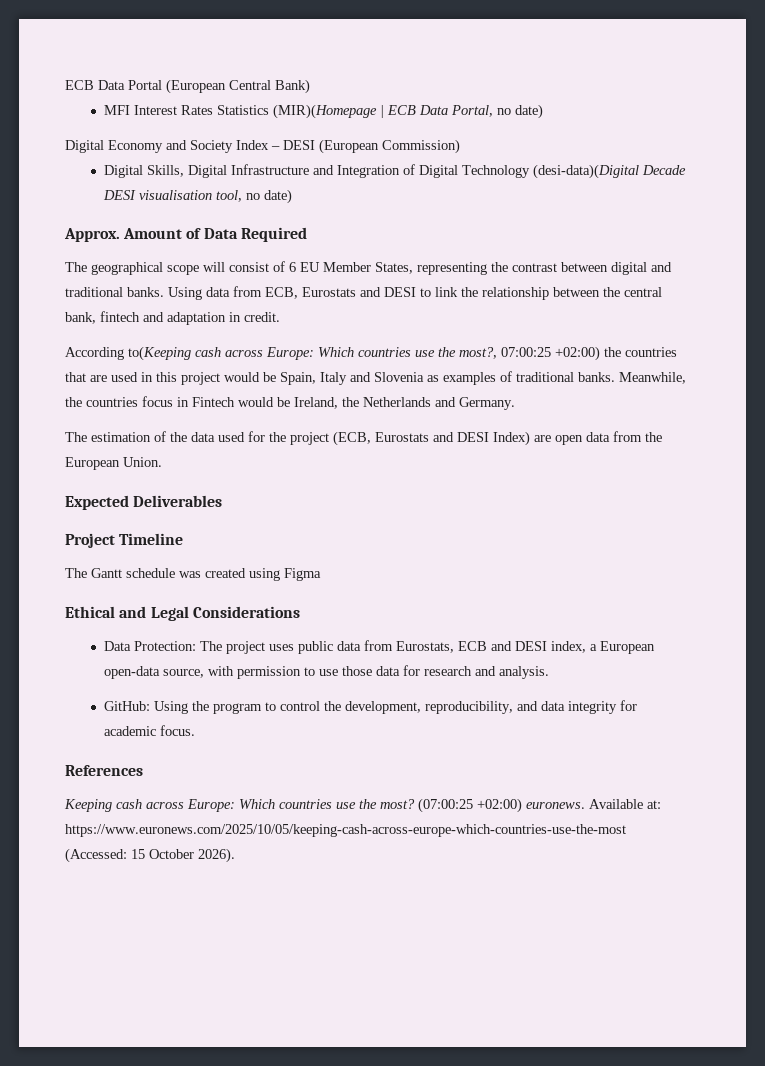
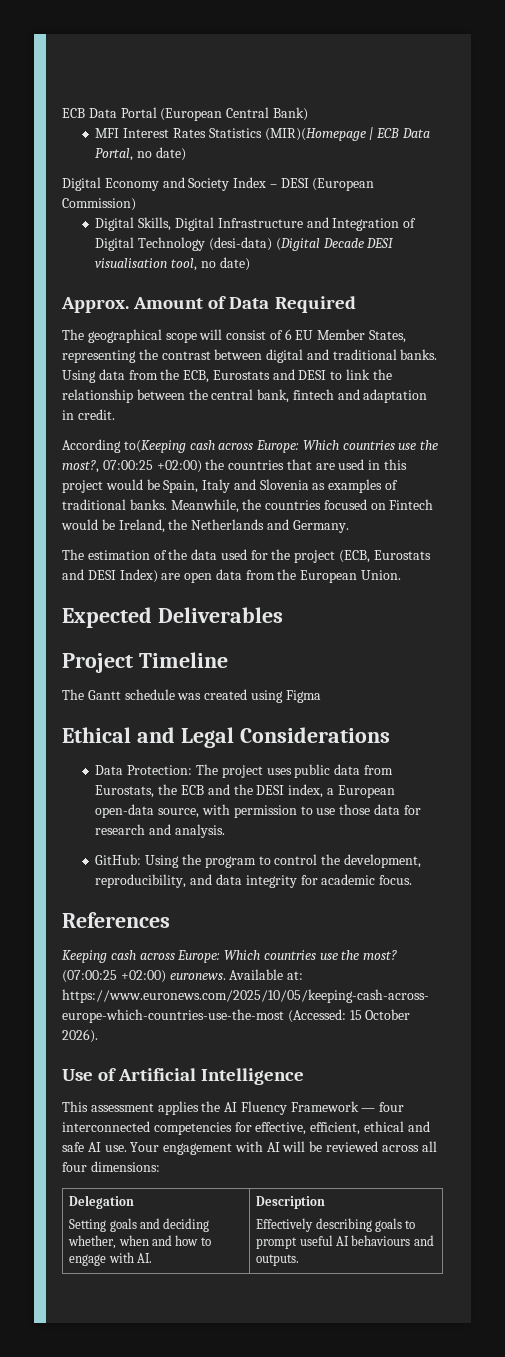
- Digital Skills, Digital Infrastructure and Integration of Digital Technology (desi-data)(Digital Decade DESI visualisation tool, no date)
+ Digital Skills, Digital Infrastructure and Integration of Digital Technology (desi-data) (Digital Decade DESI visualisation tool, no date)
- Using data from ECB, Eurostats and DESI to link the relationship between the central bank, fintech and adaptation in credit.
+ Using data from the ECB, Eurostats and DESI to link the relationship between the central bank, fintech and adaptation in credit.
- Meanwhile, the countries focus in Fintech would be Ireland, the Netherlands and Germany.
+ Meanwhile, the countries focused on Fintech would be Ireland, the Netherlands and Germany.
- Data Protection: The project uses public data from Eurostats, ECB and DESI index, a European open-data source, with permission to use those data for research and analysis.
+ Data Protection: The project uses public data from Eurostats, the ECB and the DESI index, a European open-data source, with permission to use those data for research and analysis.
+ Use of Artificial Intelligence
+ This assessment applies the AI Fluency Framework — four interconnected competencies for effective, efficient, ethical and safe AI use. Your engagement with AI will be reviewed across all four dimensions:
+ Delegation
+ Setting goals and deciding whether, when and how to engage with AI. | Description
+ Effectively describing goals to prompt useful AI behaviours and outputs.

